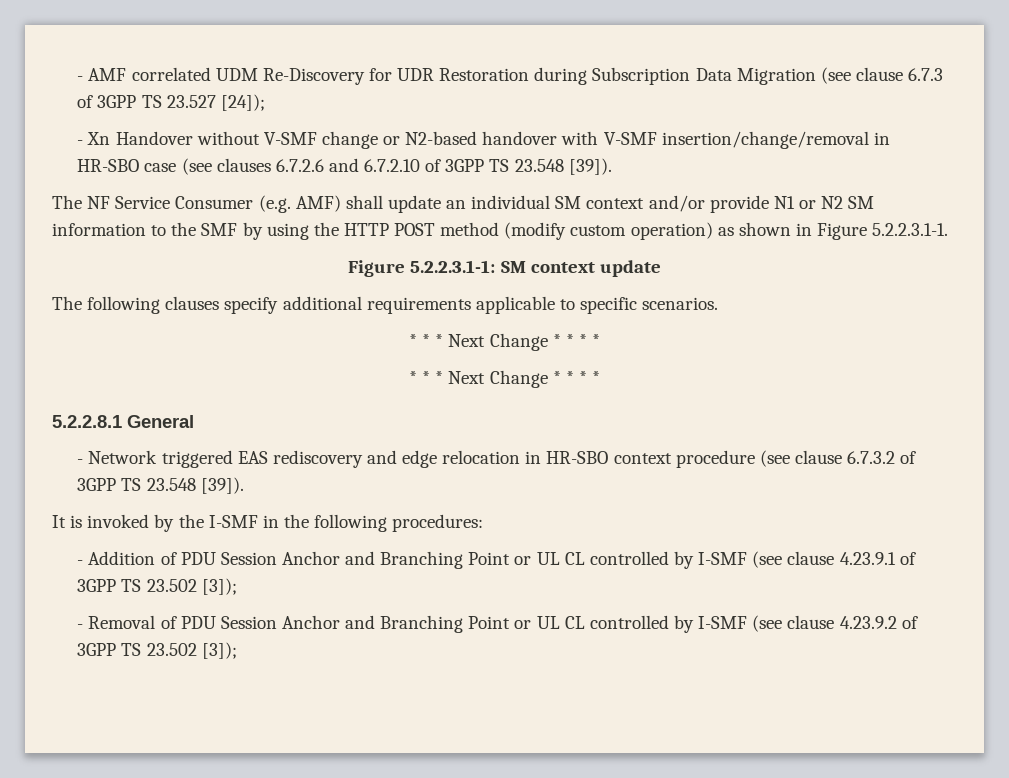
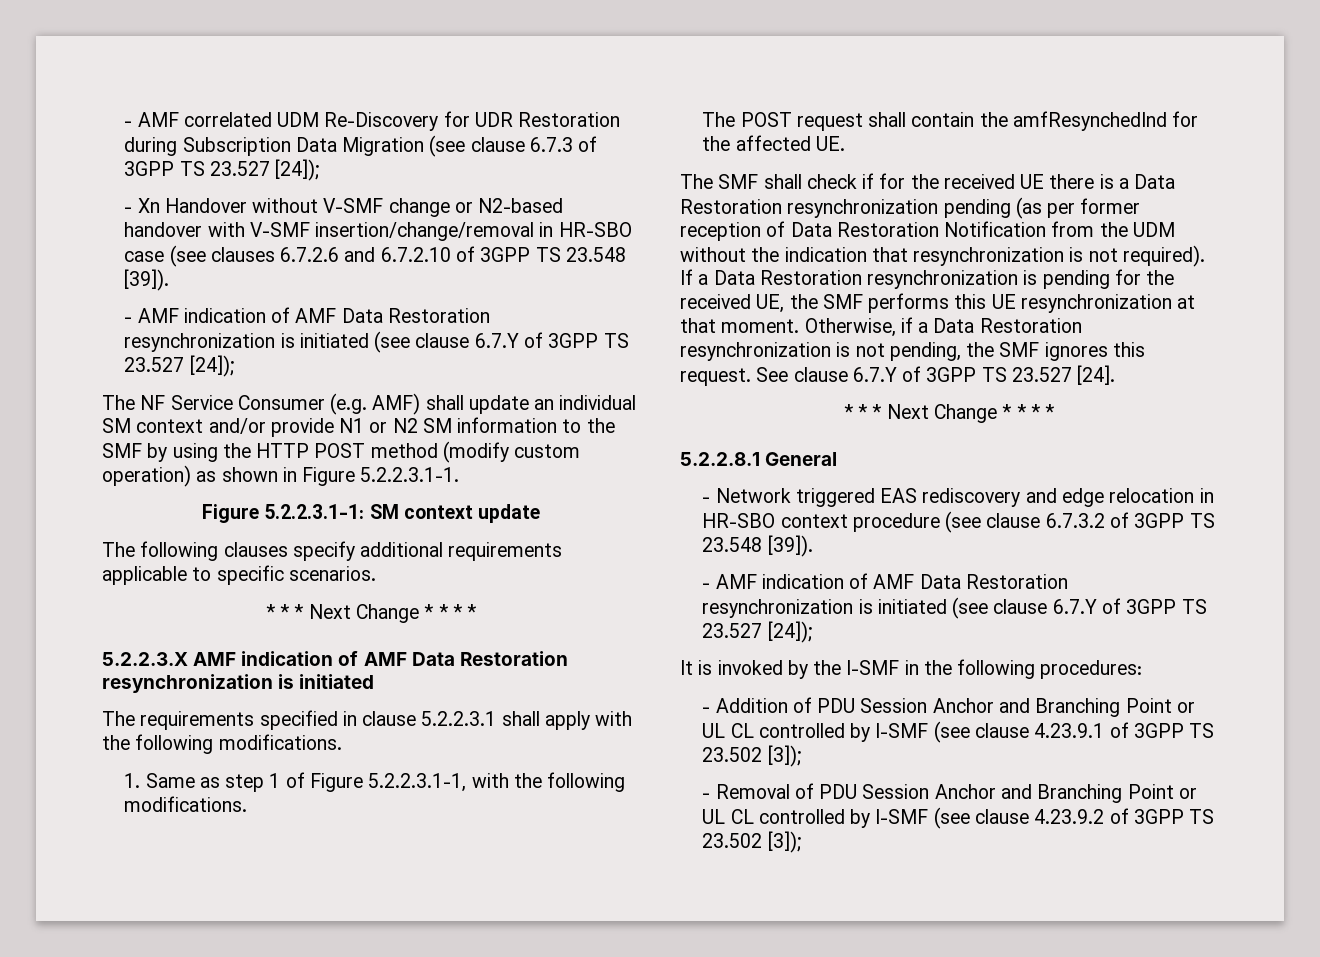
  - Xn Handover without V-SMF change or N2-based handover with V-SMF insertion/change/removal in HR-SBO case (see clauses 6.7.2.6 and 6.7.2.10 of 3GPP TS 23.548 [39]).
+ - AMF indication of AMF Data Restoration resynchronization is initiated (see clause 6.7.Y of 3GPP TS 23.527 [24]);
+ 5.2.2.3.X AMF indication of AMF Data Restoration resynchronization is initiated
+ The requirements specified in clause 5.2.2.3.1 shall apply with the following modifications.
+ 1. Same as step 1 of Figure 5.2.2.3.1-1, with the following modifications.
+ The POST request shall contain the amfResynchedInd for the affected UE.
+ The SMF shall check if for the received UE there is a Data Restoration resynchronization pending (as per former reception of Data Restoration Notification from the UDM without the indication that resynchronization is not required). If a Data Restoration resynchronization is pending for the received UE, the SMF performs this UE resynchronization at that moment. Otherwise, if a Data Restoration resynchronization is not pending, the SMF ignores this request. See clause 6.7.Y of 3GPP TS 23.527 [24].
  - Network triggered EAS rediscovery and edge relocation in HR-SBO context procedure (see clause 6.7.3.2 of 3GPP TS 23.548 [39]).
+ - AMF indication of AMF Data Restoration resynchronization is initiated (see clause 6.7.Y of 3GPP TS 23.527 [24]);

